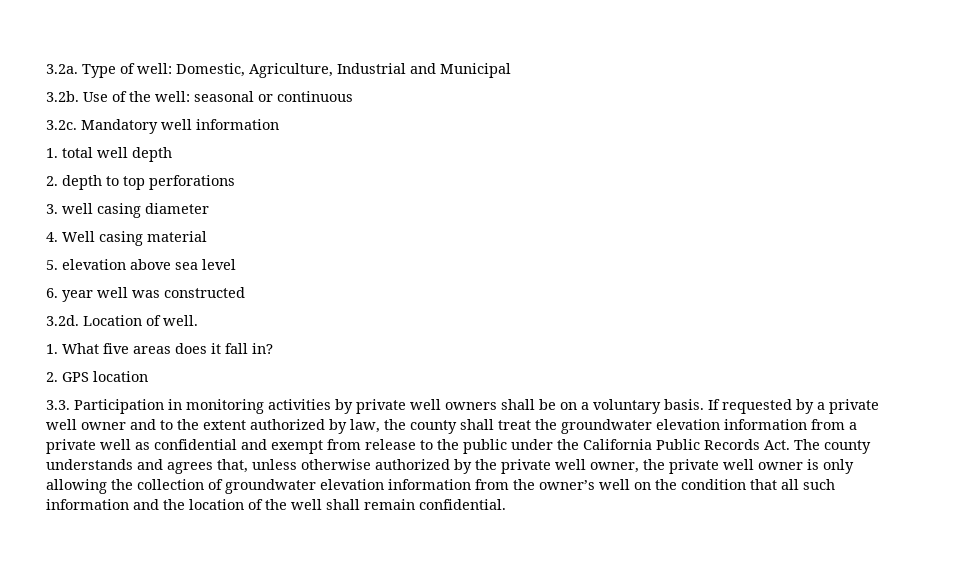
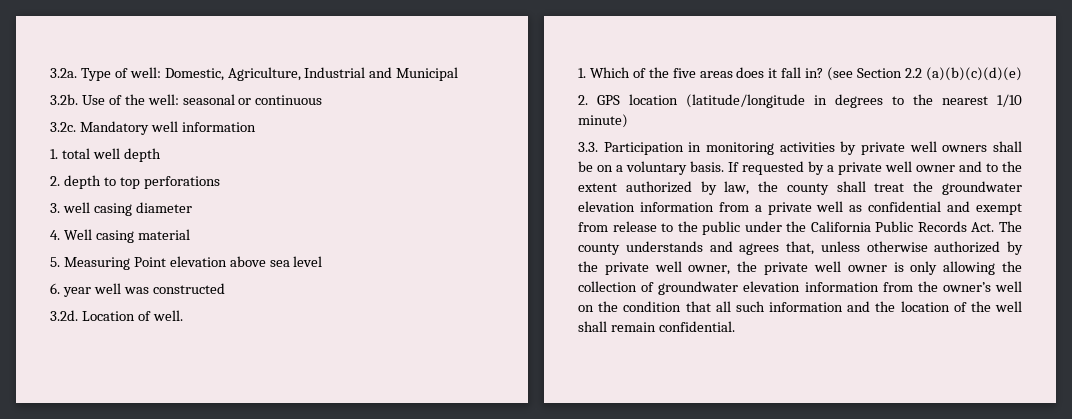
- 5. elevation above sea level
+ 5. Measuring Point elevation above sea level
- 1. What five areas does it fall in?
+ 1. Which of the five areas does it fall in? (see Section 2.2 (a)(b)(c)(d)(e)
- 2. GPS location
+ 2. GPS location (latitude/longitude in degrees to the nearest 1/10 minute)

